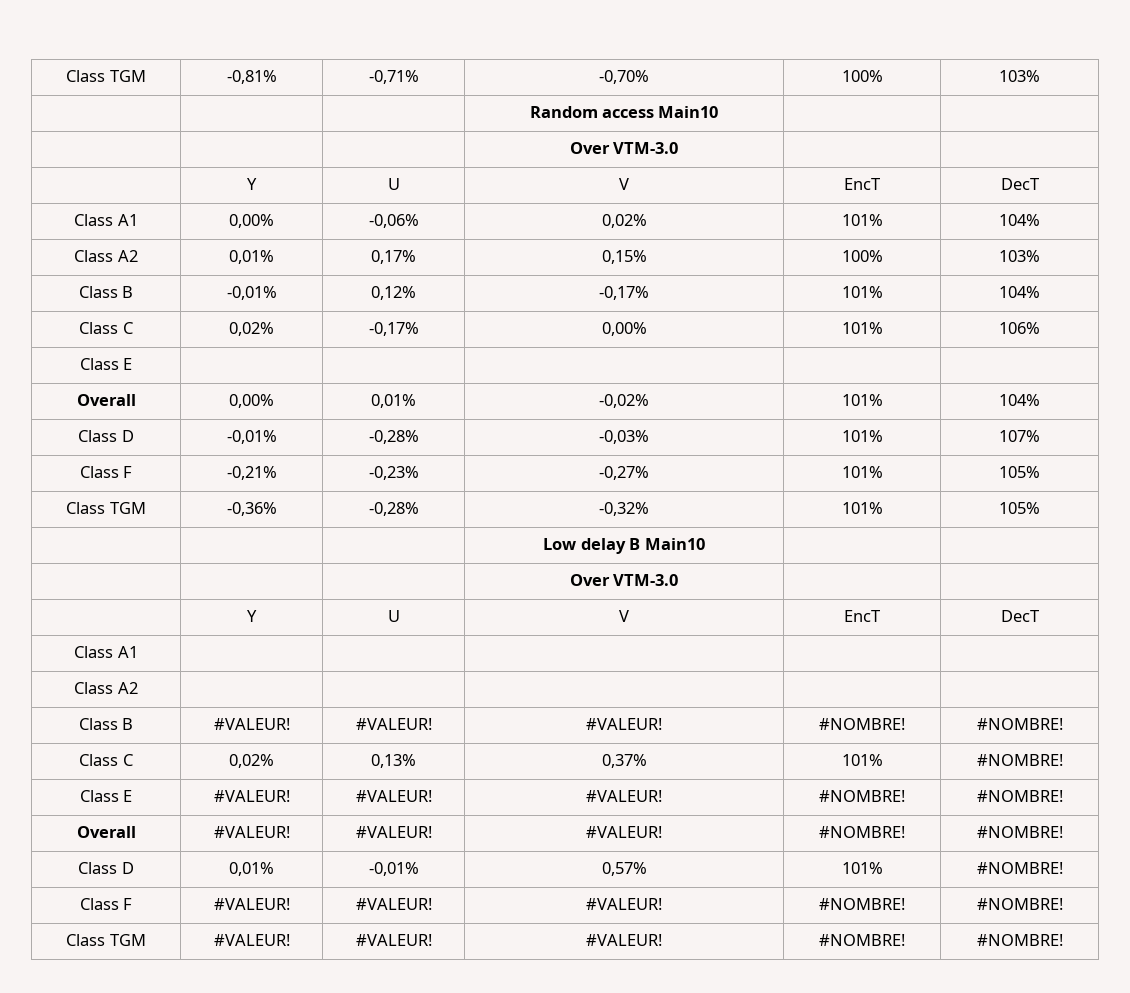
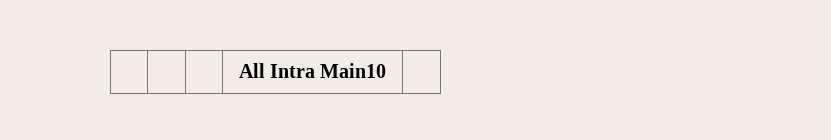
- Class TGM | -0,81% | -0,71% | -0,70% | 100% | 103%
- | | | Random access Main10 | |
- | | | Over VTM-3.0 | |
- | Y | U | V | EncT | DecT
- Class A1 | 0,00% | -0,06% | 0,02% | 101% | 104%
- Class A2 | 0,01% | 0,17% | 0,15% | 100% | 103%
- Class B | -0,01% | 0,12% | -0,17% | 101% | 104%
- Class C | 0,02% | -0,17% | 0,00% | 101% | 106%
- Class E | | | | |
- Overall | 0,00% | 0,01% | -0,02% | 101% | 104%
- Class D | -0,01% | -0,28% | -0,03% | 101% | 107%
- Class F | -0,21% | -0,23% | -0,27% | 101% | 105%
- Class TGM | -0,36% | -0,28% | -0,32% | 101% | 105%
- | | | Low delay B Main10 | |
- | | | Over VTM-3.0 | |
- | Y | U | V | EncT | DecT
- Class A1 | | | | |
- Class A2 | | | | |
- Class B | #VALEUR! | #VALEUR! | #VALEUR! | #NOMBRE! | #NOMBRE!
- Class C | 0,02% | 0,13% | 0,37% | 101% | #NOMBRE!
- Class E | #VALEUR! | #VALEUR! | #VALEUR! | #NOMBRE! | #NOMBRE!
- Overall | #VALEUR! | #VALEUR! | #VALEUR! | #NOMBRE! | #NOMBRE!
- Class D | 0,01% | -0,01% | 0,57% | 101% | #NOMBRE!
- Class F | #VALEUR! | #VALEUR! | #VALEUR! | #NOMBRE! | #NOMBRE!
- Class TGM | #VALEUR! | #VALEUR! | #VALEUR! | #NOMBRE! | #NOMBRE!
+ | | | All Intra Main10 |

